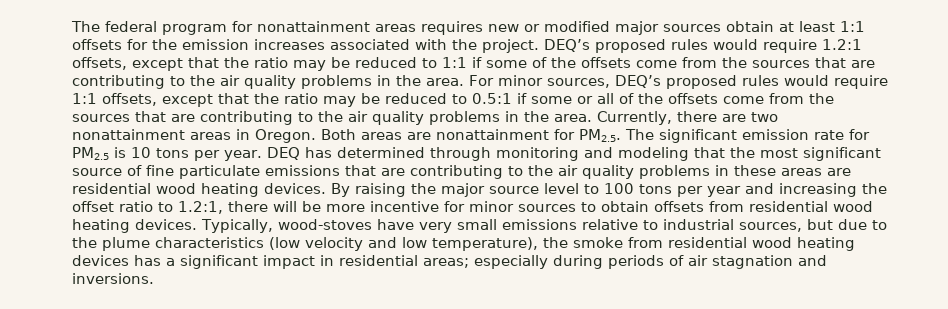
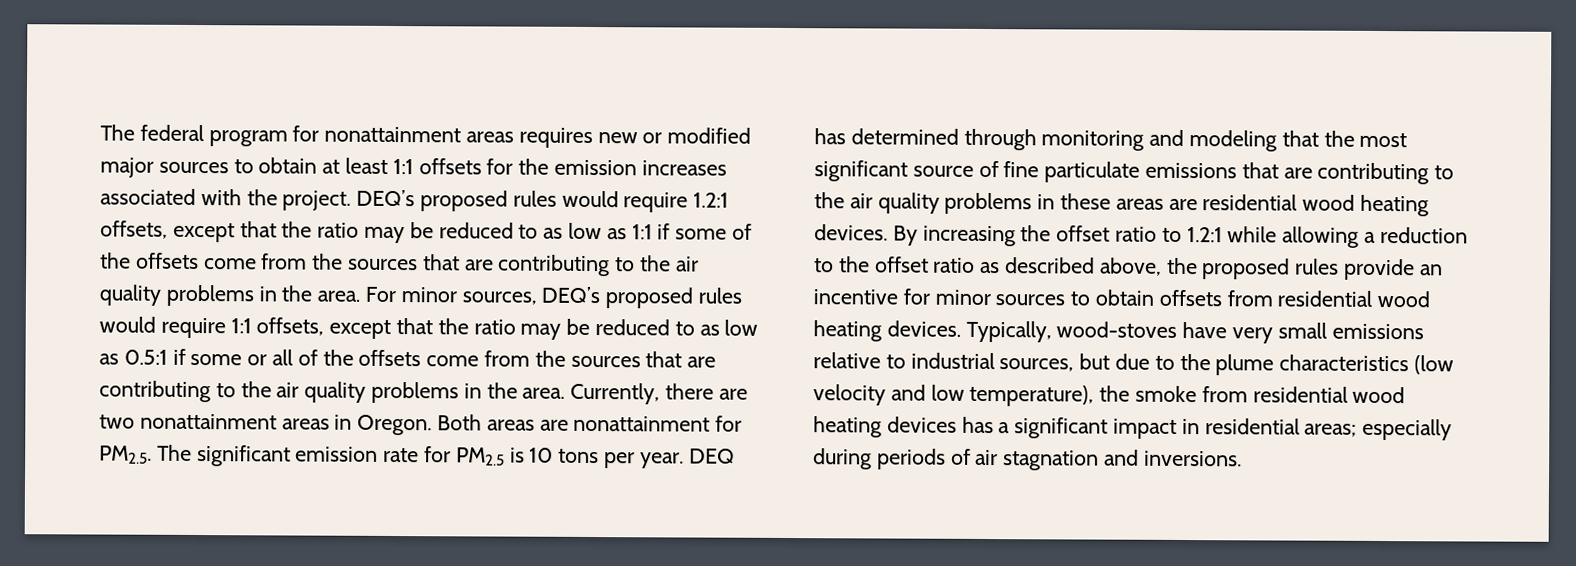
- The federal program for nonattainment areas requires new or modified major sources obtain at least 1:1 offsets for the emission increases associated with the project.
+ The federal program for nonattainment areas requires new or modified major sources to obtain at least 1:1 offsets for the emission increases associated with the project.
- DEQ’s proposed rules would require 1.2:1 offsets, except that the ratio may be reduced to 1:1 if some of the offsets come from the sources that are contributing to the air quality problems in the area.
+ DEQ’s proposed rules would require 1.2:1 offsets, except that the ratio may be reduced to as low as 1:1 if some of the offsets come from the sources that are contributing to the air quality problems in the area.
- For minor sources, DEQ’s proposed rules would require 1:1 offsets, except that the ratio may be reduced to 0.5:1 if some or all of the offsets come from the sources that are contributing to the air quality problems in the area.
+ For minor sources, DEQ’s proposed rules would require 1:1 offsets, except that the ratio may be reduced to as low as 0.5:1 if some or all of the offsets come from the sources that are contributing to the air quality problems in the area.
- By raising the major source level to 100 tons per year and increasing the offset ratio to 1.2:1, there will be more incentive for minor sources to obtain offsets from residential wood heating devices.
+ By increasing the offset ratio to 1.2:1 while allowing a reduction to the offset ratio as described above, the proposed rules provide an incentive for minor sources to obtain offsets from residential wood heating devices.

